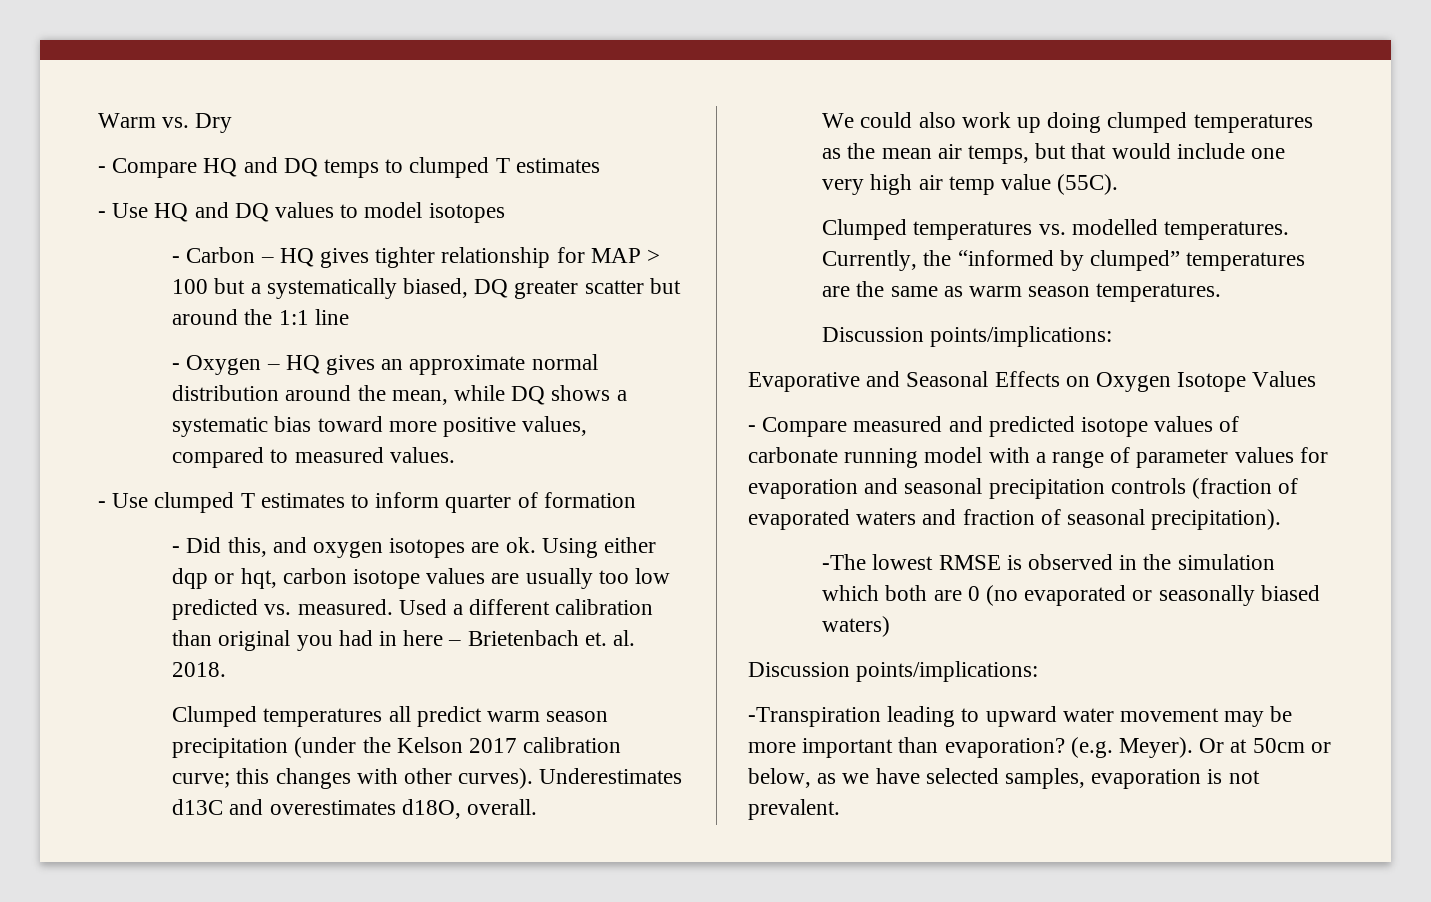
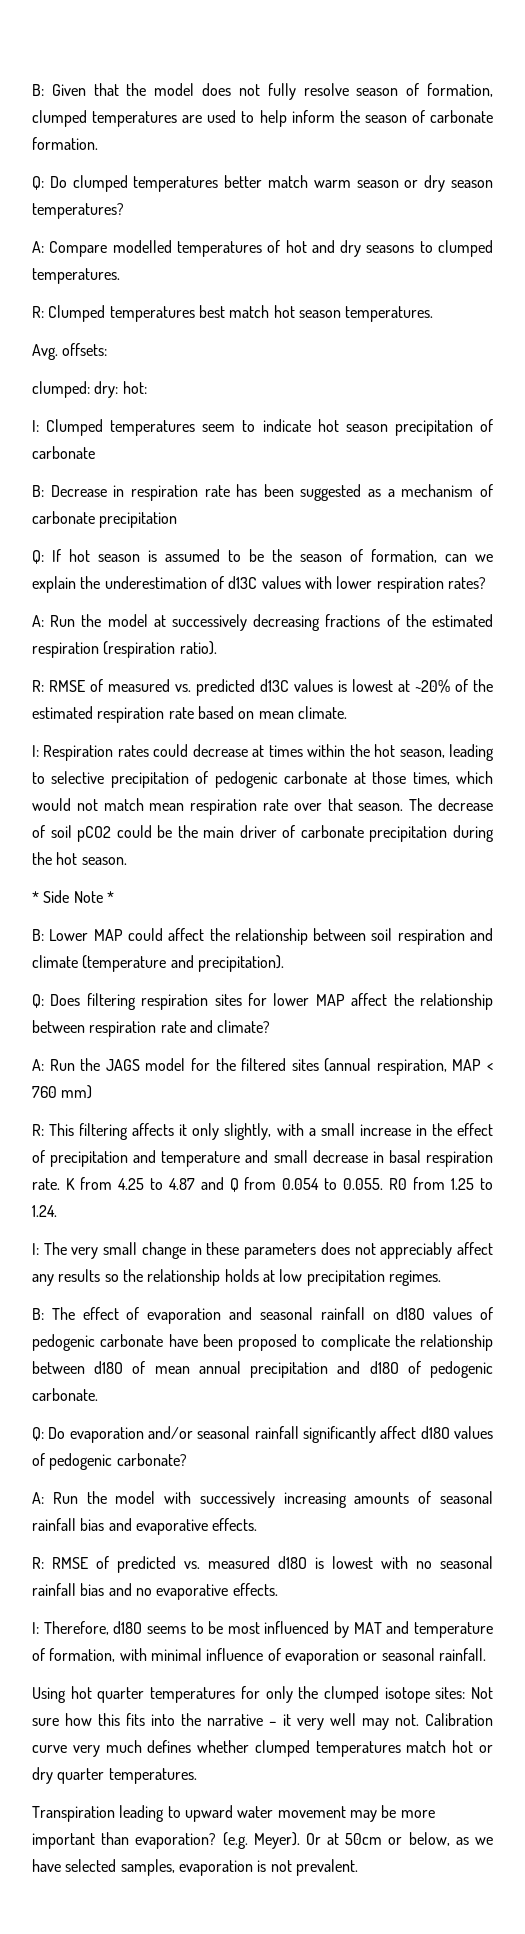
- Warm vs. Dry
- - Compare HQ and DQ temps to clumped T estimates
- - Use HQ and DQ values to model isotopes
- - Carbon – HQ gives tighter relationship for MAP > 100 but a systematically biased, DQ greater scatter but around the 1:1 line
- - Oxygen – HQ gives an approximate normal distribution around the mean, while DQ shows a systematic bias toward more positive values, compared to measured values.
- - Use clumped T estimates to inform quarter of formation
- - Did this, and oxygen isotopes are ok. Using either dqp or hqt, carbon isotope values are usually too low predicted vs. measured. Used a different calibration than original you had in here – Brietenbach et. al. 2018.
- Clumped temperatures all predict warm season precipitation (under the Kelson 2017 calibration curve; this changes with other curves). Underestimates d13C and overestimates d18O, overall.
- We could also work up doing clumped temperatures as the mean air temps, but that would include one very high air temp value (55C).
- Clumped temperatures vs. modelled temperatures. Currently, the “informed by clumped” temperatures are the same as warm season temperatures.
- Discussion points/implications:
- Evaporative and Seasonal Effects on Oxygen Isotope Values
- - Compare measured and predicted isotope values of carbonate running model with a range of parameter values for evaporation and seasonal precipitation controls (fraction of evaporated waters and fraction of seasonal precipitation).
- -The lowest RMSE is observed in the simulation which both are 0 (no evaporated or seasonally biased waters)
- Discussion points/implications:
- -Transpiration leading to upward water movement may be more important than evaporation?
+ B: Given that the model does not fully resolve season of formation, clumped temperatures are used to help inform the season of carbonate formation.
+ Q: Do clumped temperatures better match warm season or dry season temperatures?
+ A: Compare modelled temperatures of hot and dry seasons to clumped temperatures.
+ R: Clumped temperatures best match hot season temperatures.
+ Avg. offsets:
+ clumped: dry: hot:
+ I: Clumped temperatures seem to indicate hot season precipitation of carbonate
+ B: Decrease in respiration rate has been suggested as a mechanism of carbonate precipitation
+ Q: If hot season is assumed to be the season of formation, can we explain the underestimation of d13C values with lower respiration rates?
+ A: Run the model at successively decreasing fractions of the estimated respiration (respiration ratio).
+ R: RMSE of measured vs. predicted d13C values is lowest at ~20% of the estimated respiration rate based on mean climate.
+ I: Respiration rates could decrease at times within the hot season, leading to selective precipitation of pedogenic carbonate at those times, which would not match mean respiration rate over that season. The decrease of soil pCO2 could be the main driver of carbonate precipitation during the hot season.
+ * Side Note *
+ B: Lower MAP could affect the relationship between soil respiration and climate (temperature and precipitation).
+ Q: Does filtering respiration sites for lower MAP affect the relationship between respiration rate and climate?
+ A: Run the JAGS model for the filtered sites (annual respiration, MAP < 760 mm)
+ R: This filtering affects it only slightly, with a small increase in the effect of precipitation and temperature and small decrease in basal respiration rate. K from 4.25 to 4.87 and Q from 0.054 to 0.055. R0 from 1.25 to 1.24.
+ I: The very small change in these parameters does not appreciably affect any results so the relationship holds at low precipitation regimes.
+ B: The effect of evaporation and seasonal rainfall on d18O values of pedogenic carbonate have been proposed to complicate the relationship between d18O of mean annual precipitation and d18O of pedogenic carbonate.
+ Q: Do evaporation and/or seasonal rainfall significantly affect d18O values of pedogenic carbonate?
+ A: Run the model with successively increasing amounts of seasonal rainfall bias and evaporative effects.
+ R: RMSE of predicted vs. measured d18O is lowest with no seasonal rainfall bias and no evaporative effects.
+ I: Therefore, d18O seems to be most influenced by MAT and temperature of formation, with minimal influence of evaporation or seasonal rainfall.
+ Using hot quarter temperatures for only the clumped isotope sites: Not sure how this fits into the narrative – it very well may not. Calibration curve very much defines whether clumped temperatures match hot or dry quarter temperatures.
+ Transpiration leading to upward water movement may be more important than evaporation?

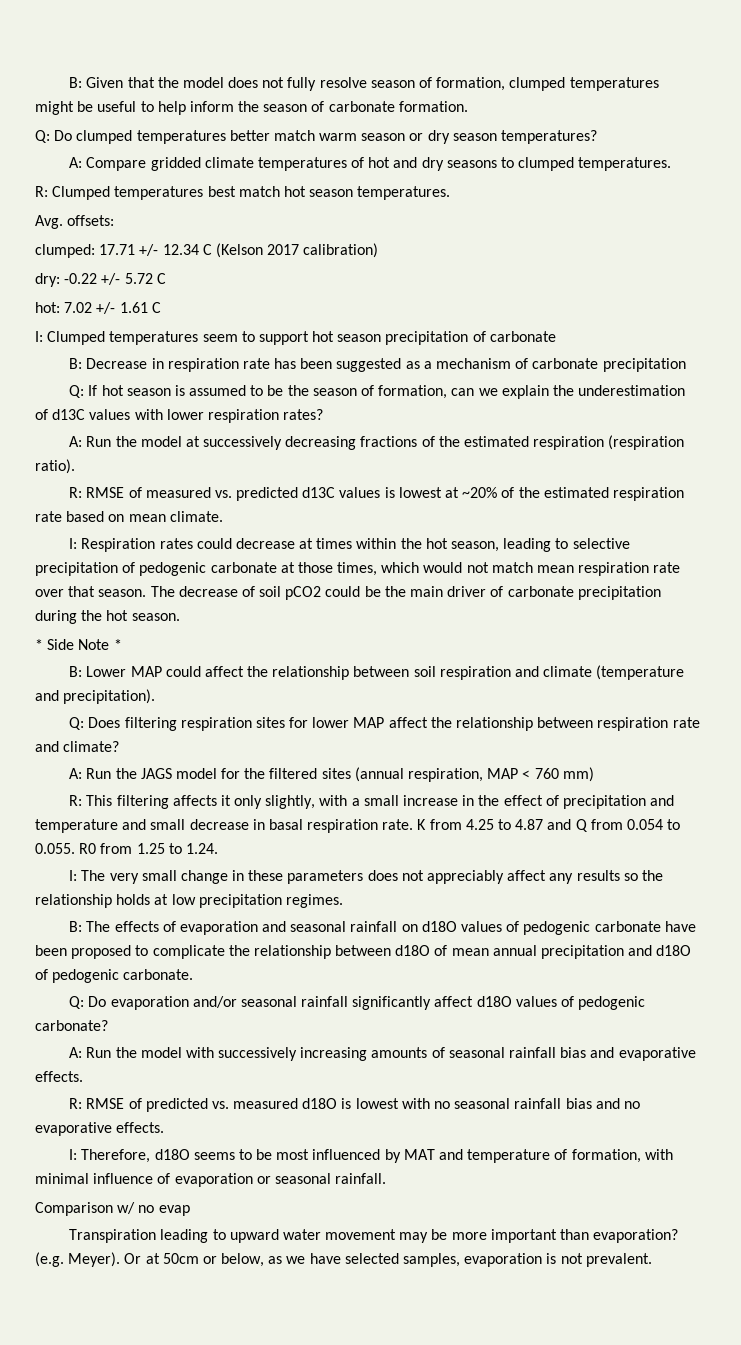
- B: Given that the model does not fully resolve season of formation, clumped temperatures are used to help inform the season of carbonate formation.
+ B: Given that the model does not fully resolve season of formation, clumped temperatures might be useful to help inform the season of carbonate formation.
- A: Compare modelled temperatures of hot and dry seasons to clumped temperatures.
+ A: Compare gridded climate temperatures of hot and dry seasons to clumped temperatures.
- clumped: dry: hot:
+ clumped: 17.71 +/- 12.34 C (Kelson 2017 calibration)
+ dry: -0.22 +/- 5.72 C
+ hot: 7.02 +/- 1.61 C
- I: Clumped temperatures seem to indicate hot season precipitation of carbonate
+ I: Clumped temperatures seem to support hot season precipitation of carbonate
- B: The effect of evaporation and seasonal rainfall on d18O values of pedogenic carbonate have been proposed to complicate the relationship between d18O of mean annual precipitation and d18O of pedogenic carbonate.
+ B: The effects of evaporation and seasonal rainfall on d18O values of pedogenic carbonate have been proposed to complicate the relationship between d18O of mean annual precipitation and d18O of pedogenic carbonate.
- Using hot quarter temperatures for only the clumped isotope sites: Not sure how this fits into the narrative – it very well may not. Calibration curve very much defines whether clumped temperatures match hot or dry quarter temperatures.
+ Comparison w/ no evap

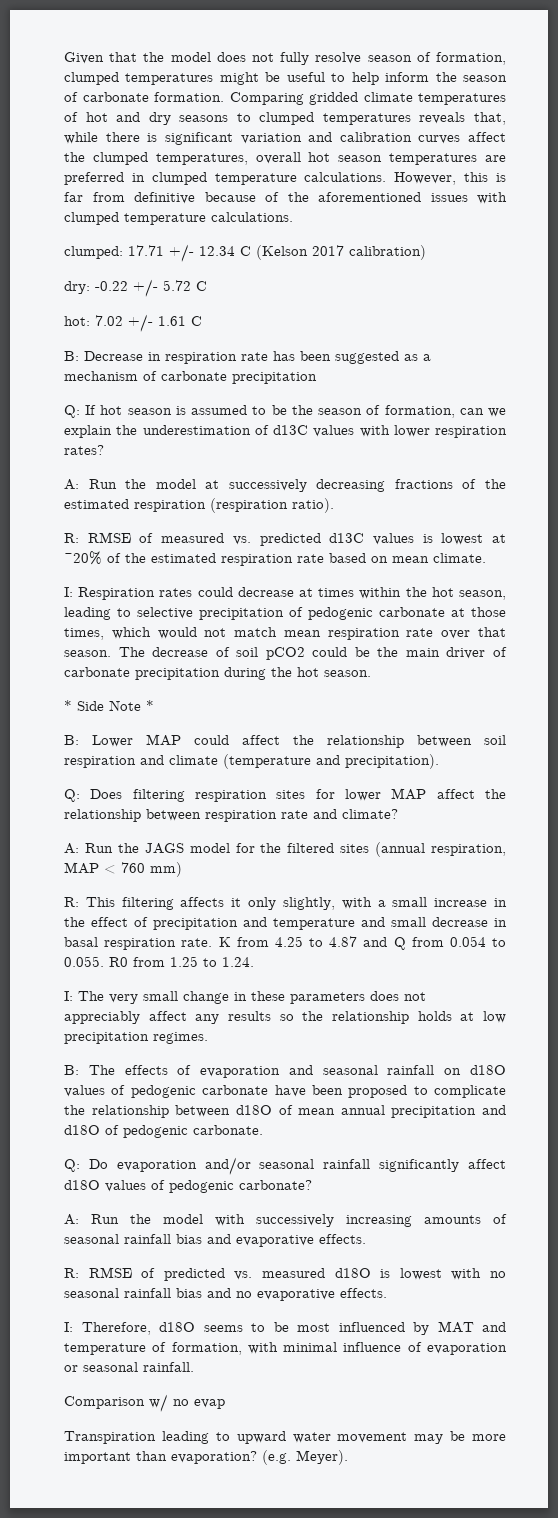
- B: Given that the model does not fully resolve season of formation, clumped temperatures might be useful to help inform the season of carbonate formation.
- Q: Do clumped temperatures better match warm season or dry season temperatures?
- A: Compare gridded climate temperatures of hot and dry seasons to clumped temperatures.
- R: Clumped temperatures best match hot season temperatures.
- Avg. offsets:
+ Given that the model does not fully resolve season of formation, clumped temperatures might be useful to help inform the season of carbonate formation. Comparing gridded climate temperatures of hot and dry seasons to clumped temperatures reveals that, while there is significant variation and calibration curves affect the clumped temperatures, overall hot season temperatures are preferred in clumped temperature calculations. However, this is far from definitive because of the aforementioned issues with clumped temperature calculations.
- I: Clumped temperatures seem to support hot season precipitation of carbonate
- Or at 50cm or below, as we have selected samples, evaporation is not prevalent.

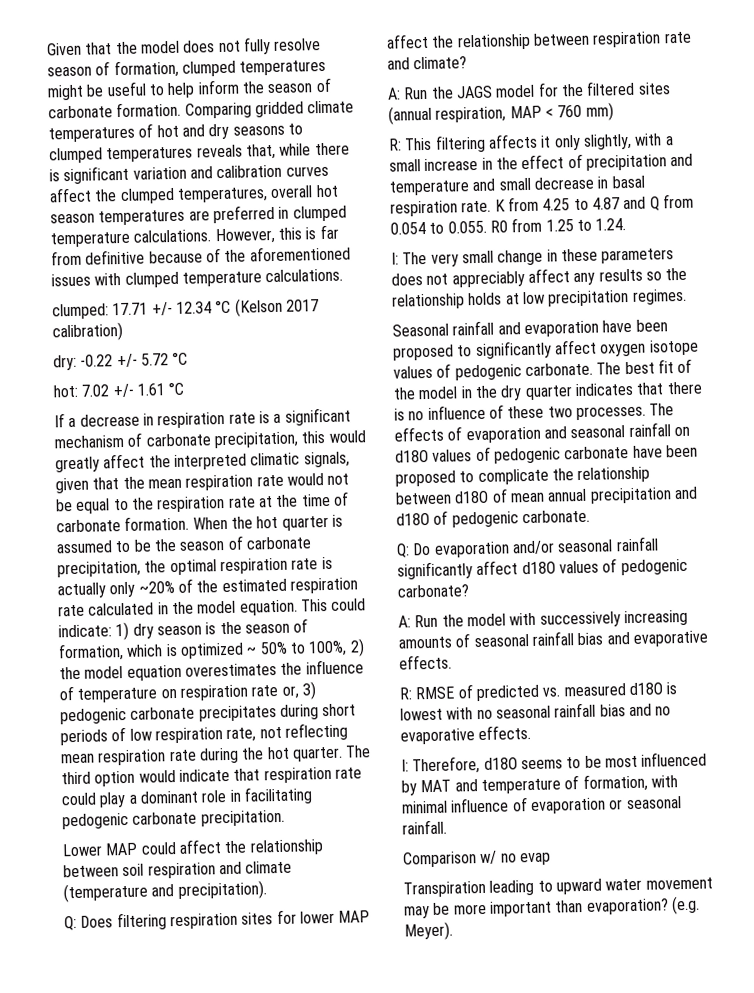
- clumped: 17.71 +/- 12.34 C (Kelson 2017 calibration)
+ clumped: 17.71 +/- 12.34 °C (Kelson 2017 calibration)
- dry: -0.22 +/- 5.72 C
+ dry: -0.22 +/- 5.72 °C
- hot: 7.02 +/- 1.61 C
- B: Decrease in respiration rate has been suggested as a mechanism of carbonate precipitation
- Q: If hot season is assumed to be the season of formation, can we explain the underestimation of d13C values with lower respiration rates?
- A: Run the model at successively decreasing fractions of the estimated respiration (respiration ratio).
- R: RMSE of measured vs. predicted d13C values is lowest at ~20% of the estimated respiration rate based on mean climate.
- I: Respiration rates could decrease at times within the hot season, leading to selective precipitation of pedogenic carbonate at those times, which would not match mean respiration rate over that season. The decrease of soil pCO2 could be the main driver of carbonate precipitation during the hot season.
- * Side Note *
- B: Lower MAP could affect the relationship between soil respiration and climate (temperature and precipitation).
+ hot: 7.02 +/- 1.61 °C
+ If a decrease in respiration rate is a significant mechanism of carbonate precipitation, this would greatly affect the interpreted climatic signals, given that the mean respiration rate would not be equal to the respiration rate at the time of carbonate formation. When the hot quarter is assumed to be the season of carbonate precipitation, the optimal respiration rate is actually only ~20% of the estimated respiration rate calculated in the model equation. This could indicate: 1) dry season is the season of formation, which is optimized ~ 50% to 100%, 2) the model equation overestimates the influence of temperature on respiration rate or, 3) pedogenic carbonate precipitates during short periods of low respiration rate, not reflecting mean respiration rate during the hot quarter. The third option would indicate that respiration rate could play a dominant role in facilitating pedogenic carbonate precipitation.
+ Lower MAP could affect the relationship between soil respiration and climate (temperature and precipitation).
- B: The effects of evaporation and seasonal rainfall on d18O values of pedogenic carbonate have been proposed to complicate the relationship between d18O of mean annual precipitation and d18O of pedogenic carbonate.
+ Seasonal rainfall and evaporation have been proposed to significantly affect oxygen isotope values of pedogenic carbonate. The best fit of the model in the dry quarter indicates that there is no influence of these two processes. The effects of evaporation and seasonal rainfall on d18O values of pedogenic carbonate have been proposed to complicate the relationship between d18O of mean annual precipitation and d18O of pedogenic carbonate.

